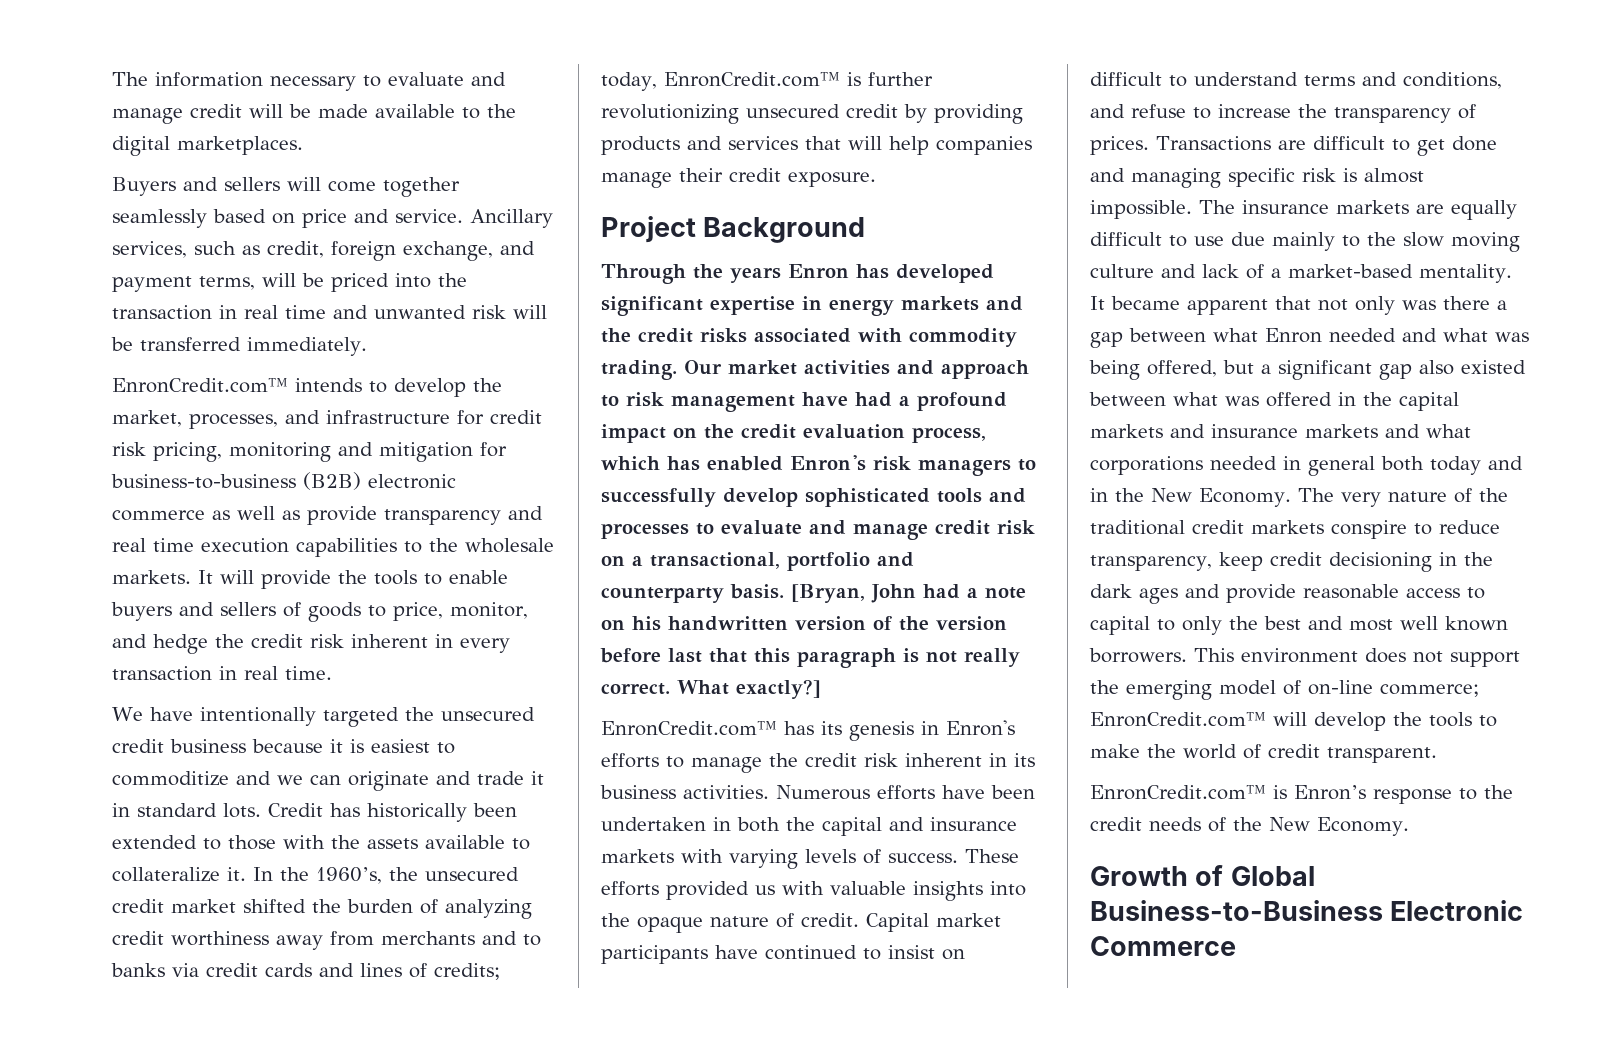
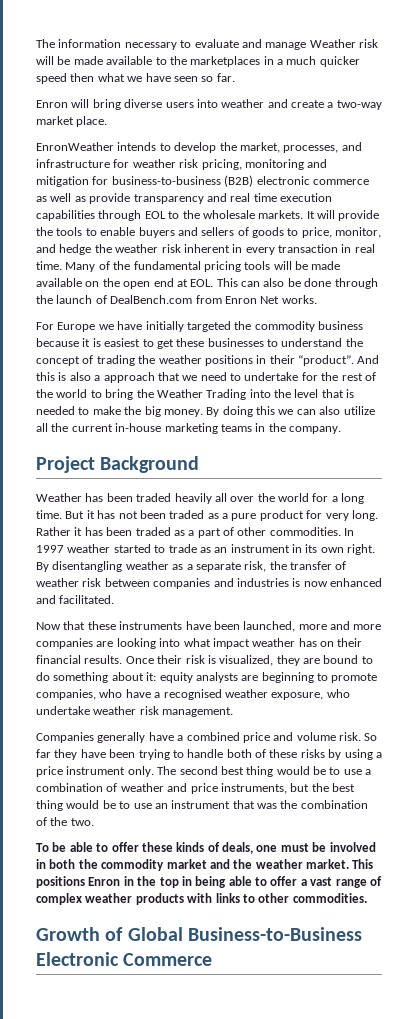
- The information necessary to evaluate and manage credit will be made available to the digital marketplaces.
- Buyers and sellers will come together seamlessly based on price and service. Ancillary services, such as credit, foreign exchange, and payment terms, will be priced into the transaction in real time and unwanted risk will be transferred immediately.
- EnronCredit.com™ intends to develop the market, processes, and infrastructure for credit risk pricing, monitoring and mitigation for business-to-business (B2B) electronic commerce as well as provide transparency and real time execution capabilities to the wholesale markets.
+ The information necessary to evaluate and manage Weather risk will be made available to the marketplaces in a much quicker speed then what we have seen so far.
+ Enron will bring diverse users into weather and create a two-way market place.
+ EnronWeather intends to develop the market, processes, and infrastructure for weather risk pricing, monitoring and mitigation for business-to-business (B2B) electronic commerce as well as provide transparency and real time execution capabilities through EOL to the wholesale markets.
- It will provide the tools to enable buyers and sellers of goods to price, monitor, and hedge the credit risk inherent in every transaction in real time.
- We have intentionally targeted the unsecured credit business because it is easiest to commoditize and we can originate and trade it in standard lots. Credit has historically been extended to those with the assets available to collateralize it. In the 1960’s, the unsecured credit market shifted the burden of analyzing credit worthiness away from merchants and to banks via credit cards and lines of credits; today, EnronCredit.com™ is further revolutionizing unsecured credit by providing products and services that will help companies manage their credit exposure.
+ It will provide the tools to enable buyers and sellers of goods to price, monitor, and hedge the weather risk inherent in every transaction in real time. Many of the fundamental pricing tools will be made available on the open end at EOL. This can also be done through the launch of DealBench.com from Enron Net works.
+ For Europe we have initially targeted the commodity business because it is easiest to get these businesses to understand the concept of trading the weather positions in their “product”. And this is also a approach that we need to undertake for the rest of the world to bring the Weather Trading into the level that is needed to make the big money. By doing this we can also utilize all the current in-house marketing teams in the company.
  Project Background
- Through the years Enron has developed significant expertise in energy markets and the credit risks associated with commodity trading. Our market activities and approach to risk management have had a profound impact on the credit evaluation process, which has enabled Enron's risk managers to successfully develop sophisticated tools and processes to evaluate and manage credit risk on a transactional, portfolio and counterparty basis. [Bryan, John had a note on his handwritten version of the version before last that this paragraph is not really correct. What exactly?]
- EnronCredit.com™ has its genesis in Enron's efforts to manage the credit risk inherent in its business activities. Numerous efforts have been undertaken in both the capital and insurance markets with varying levels of success. These efforts provided us with valuable insights into the opaque nature of credit. Capital market participants have continued to insist on difficult to understand terms and conditions, and refuse to increase the transparency of prices. Transactions are difficult to get done and managing specific risk is almost impossible. The insurance markets are equally difficult to use due mainly to the slow moving culture and lack of a market-based mentality. It became apparent that not only was there a gap between what Enron needed and what was being offered, but a significant gap also existed between what was offered in the capital markets and insurance markets and what corporations needed in general both today and in the New Economy. The very nature of the traditional credit markets conspire to reduce transparency, keep credit decisioning in the dark ages and provide reasonable access to capital to only the best and most well known borrowers. This environment does not support the emerging model of on-line commerce; EnronCredit.com™ will develop the tools to make the world of credit transparent.
- EnronCredit.com™ is Enron’s response to the credit needs of the New Economy.
+ Weather has been traded heavily all over the world for a long time. But it has not been traded as a pure product for very long. Rather it has been traded as a part of other commodities. In 1997 weather started to trade as an instrument in its own right. By disentangling weather as a separate risk, the transfer of weather risk between companies and industries is now enhanced and facilitated.
+ Now that these instruments have been launched, more and more companies are looking into what impact weather has on their financial results. Once their risk is visualized, they are bound to do something about it: equity analysts are beginning to promote companies, who have a recognised weather exposure, who undertake weather risk management.
+ Companies generally have a combined price and volume risk. So far they have been trying to handle both of these risks by using a price instrument only. The second best thing would be to use a combination of weather and price instruments, but the best thing would be to use an instrument that was the combination of the two.
+ To be able to offer these kinds of deals, one must be involved in both the commodity market and the weather market. This positions Enron in the top in being able to offer a vast range of complex weather products with links to other commodities.

